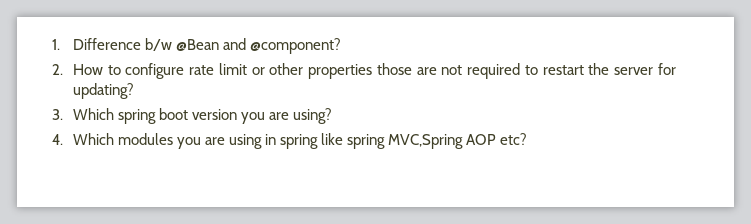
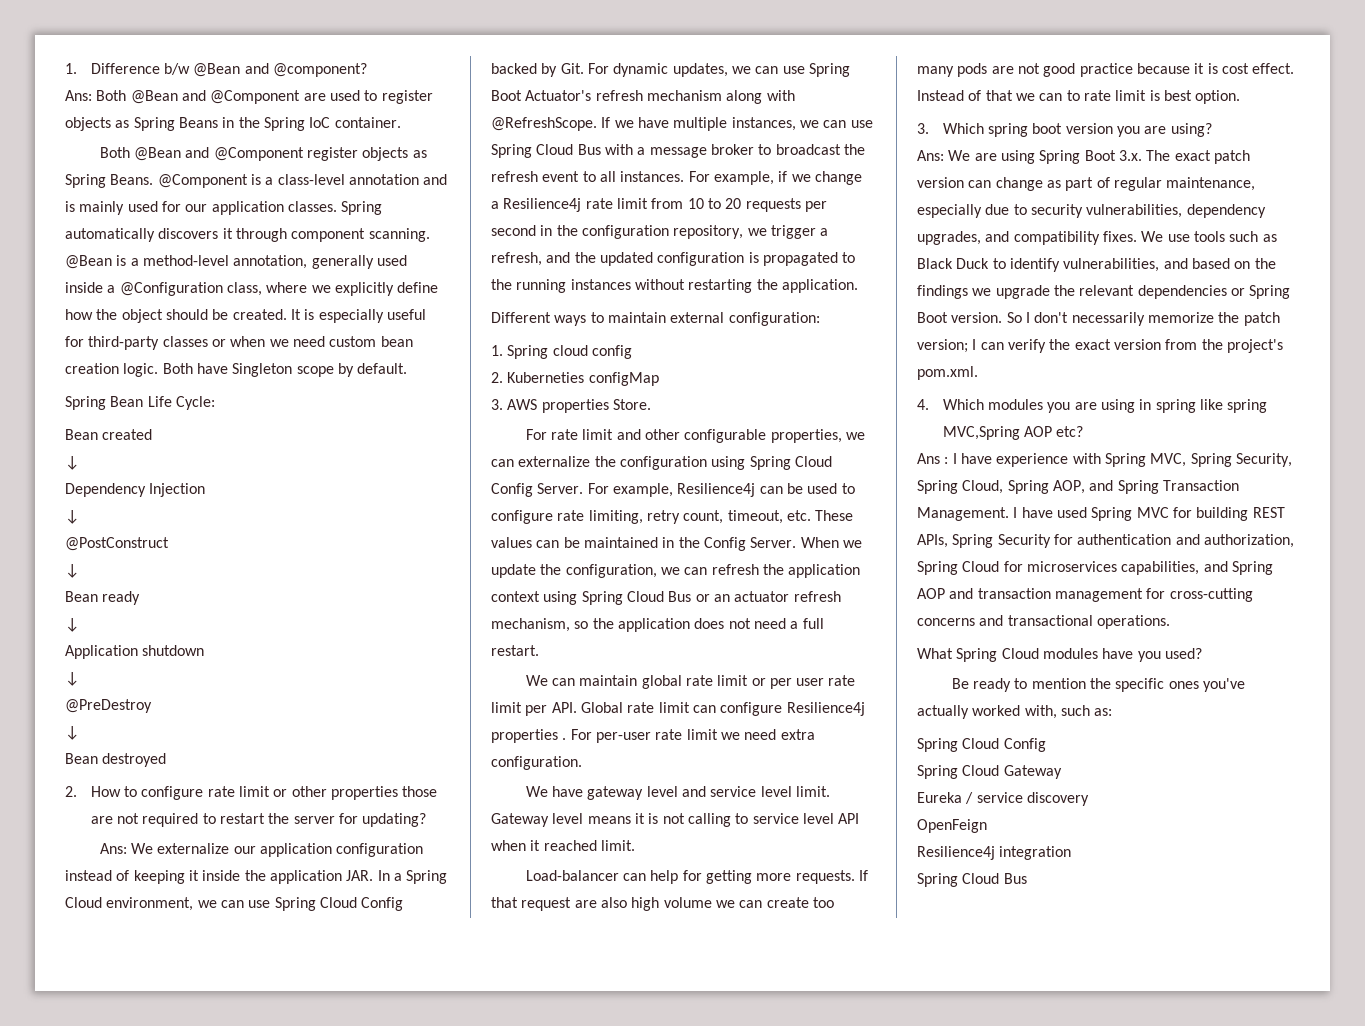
+ Ans: Both @Bean and @Component are used to register objects as Spring Beans in the Spring IoC container.
+ Both @Bean and @Component register objects as Spring Beans. @Component is a class-level annotation and is mainly used for our application classes. Spring automatically discovers it through component scanning. @Bean is a method-level annotation, generally used inside a @Configuration class, where we explicitly define how the object should be created. It is especially useful for third-party classes or when we need custom bean creation logic. Both have Singleton scope by default.
+ Spring Bean Life Cycle:
+ Bean created
+ ↓
+ Dependency Injection
+ ↓
+ @PostConstruct
+ ↓
+ Bean ready
+ ↓
+ Application shutdown
+ ↓
+ @PreDestroy
+ ↓
+ Bean destroyed
+ Ans: We externalize our application configuration instead of keeping it inside the application JAR. In a Spring Cloud environment, we can use Spring Cloud Config backed by Git. For dynamic updates, we can use Spring Boot Actuator's refresh mechanism along with @RefreshScope. If we have multiple instances, we can use Spring Cloud Bus with a message broker to broadcast the refresh event to all instances. For example, if we change a Resilience4j rate limit from 10 to 20 requests per second in the configuration repository, we trigger a refresh, and the updated configuration is propagated to the running instances without restarting the application.
+ Different ways to maintain external configuration:
+ 1. Spring cloud config
+ 2. Kuberneties configMap
+ 3. AWS properties Store.
+ For rate limit and other configurable properties, we can externalize the configuration using Spring Cloud Config Server. For example, Resilience4j can be used to configure rate limiting, retry count, timeout, etc. These values can be maintained in the Config Server. When we update the configuration, we can refresh the application context using Spring Cloud Bus or an actuator refresh mechanism, so the application does not need a full restart.
+ We can maintain global rate limit or per user rate limit per API. Global rate limit can configure Resilience4j properties . For per-user rate limit we need extra configuration.
+ We have gateway level and service level limit. Gateway level means it is not calling to service level API when it reached limit.
+ Load-balancer can help for getting more requests. If that request are also high volume we can create too many pods are not good practice because it is cost effect. Instead of that we can to rate limit is best option.
+ Ans: We are using Spring Boot 3.x. The exact patch version can change as part of regular maintenance, especially due to security vulnerabilities, dependency upgrades, and compatibility fixes. We use tools such as Black Duck to identify vulnerabilities, and based on the findings we upgrade the relevant dependencies or Spring Boot version. So I don't necessarily memorize the patch version; I can verify the exact version from the project's pom.xml.
+ Ans : I have experience with Spring MVC, Spring Security, Spring Cloud, Spring AOP, and Spring Transaction Management. I have used Spring MVC for building REST APIs, Spring Security for authentication and authorization, Spring Cloud for microservices capabilities, and Spring AOP and transaction management for cross-cutting concerns and transactional operations.
+ What Spring Cloud modules have you used?
+ Be ready to mention the specific ones you've actually worked with, such as:
+ Spring Cloud Config
+ Spring Cloud Gateway
+ Eureka / service discovery
+ OpenFeign
+ Resilience4j integration
+ Spring Cloud Bus

